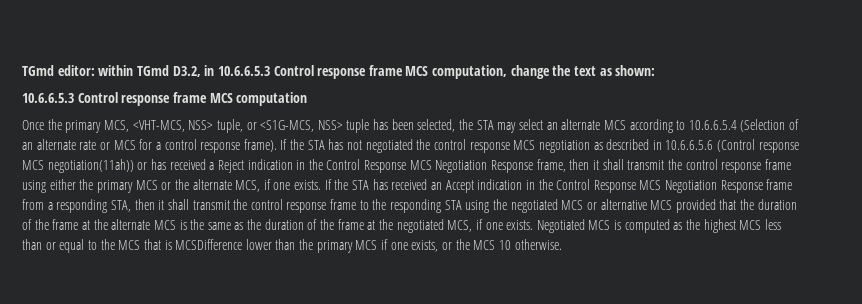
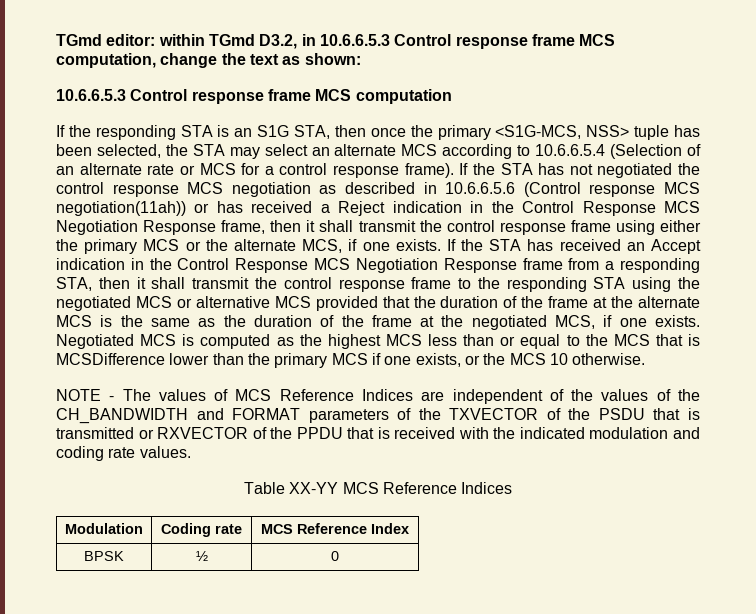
- Once the primary MCS, <VHT-MCS, NSS> tuple, or <S1G-MCS, NSS> tuple has been selected, the STA may select an alternate MCS according to 10.6.6.5.4 (Selection of an alternate rate or MCS for a control response frame).
+ If the responding STA is an S1G STA, then once the primary <S1G-MCS, NSS> tuple has been selected, the STA may select an alternate MCS according to 10.6.6.5.4 (Selection of an alternate rate or MCS for a control response frame).
+ NOTE - The values of MCS Reference Indices are independent of the values of the CH_BANDWIDTH and FORMAT parameters of the TXVECTOR of the PSDU that is transmitted or RXVECTOR of the PPDU that is received with the indicated modulation and coding rate values.
+ Table XX-YY MCS Reference Indices
+ Modulation | Coding rate | MCS Reference Index
+ BPSK | ½ | 0

